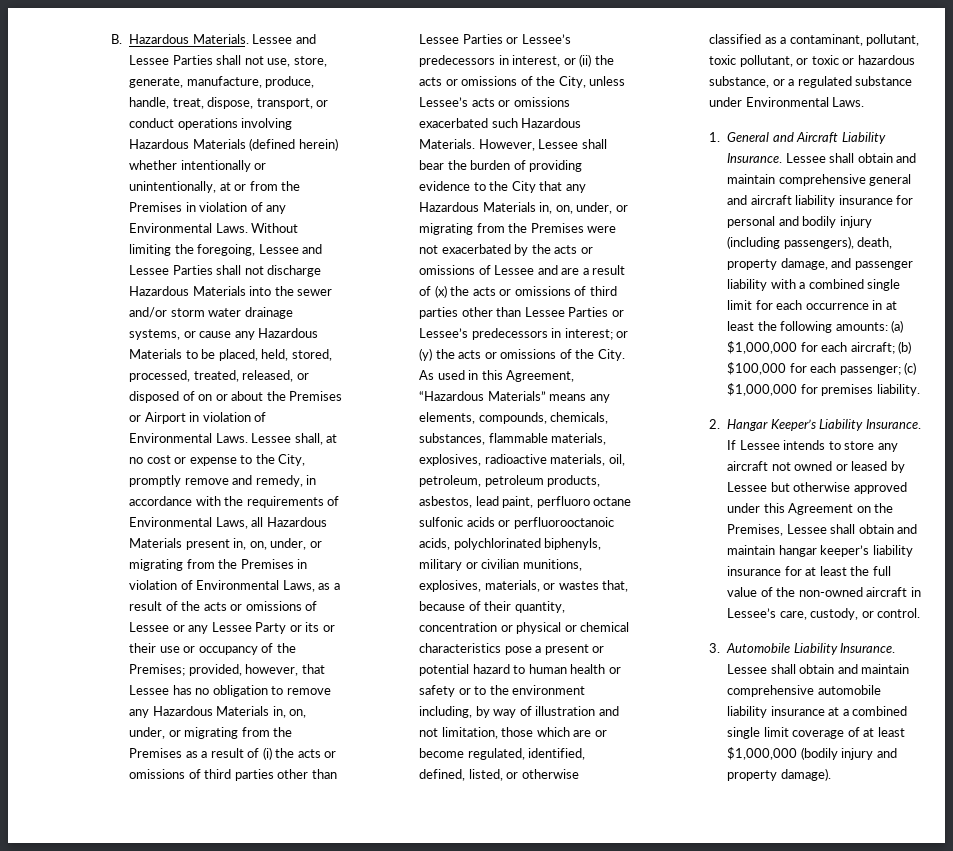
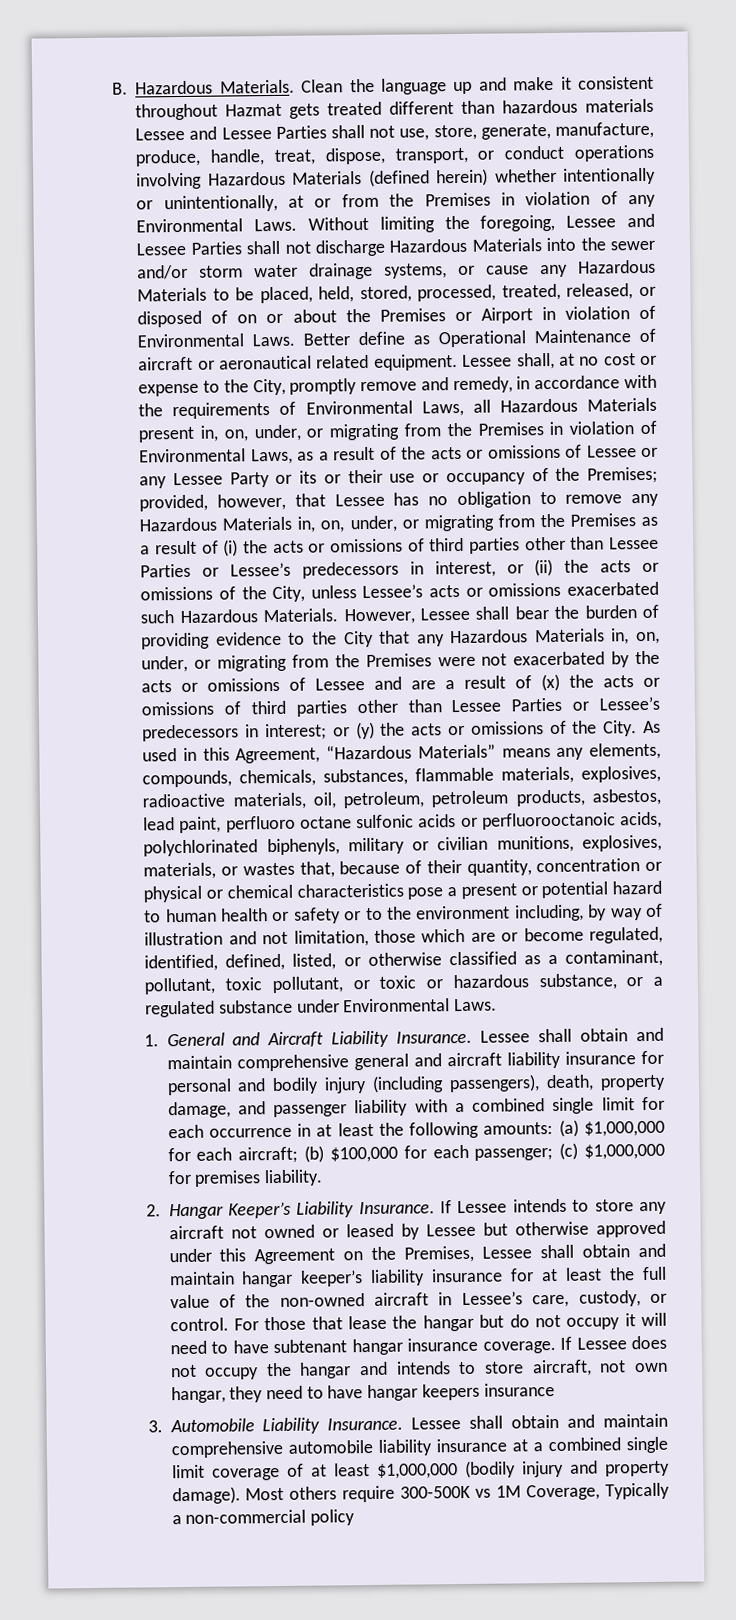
- Lessee and Lessee Parties shall not use, store, generate, manufacture, produce, handle, treat, dispose, transport, or conduct operations involving Hazardous Materials (defined herein) whether intentionally or unintentionally, at or from the Premises in violation of any Environmental Laws.
+ Clean the language up and make it consistent throughout Hazmat gets treated different than hazardous materials Lessee and Lessee Parties shall not use, store, generate, manufacture, produce, handle, treat, dispose, transport, or conduct operations involving Hazardous Materials (defined herein) whether intentionally or unintentionally, at or from the Premises in violation of any Environmental Laws.
+ Better define as Operational Maintenance of aircraft or aeronautical related equipment.
+ For those that lease the hangar but do not occupy it will need to have subtenant hangar insurance coverage. If Lessee does not occupy the hangar and intends to store aircraft, not own hangar, they need to have hangar keepers insurance
+ Most others require 300-500K vs 1M Coverage, Typically a non-commercial policy

